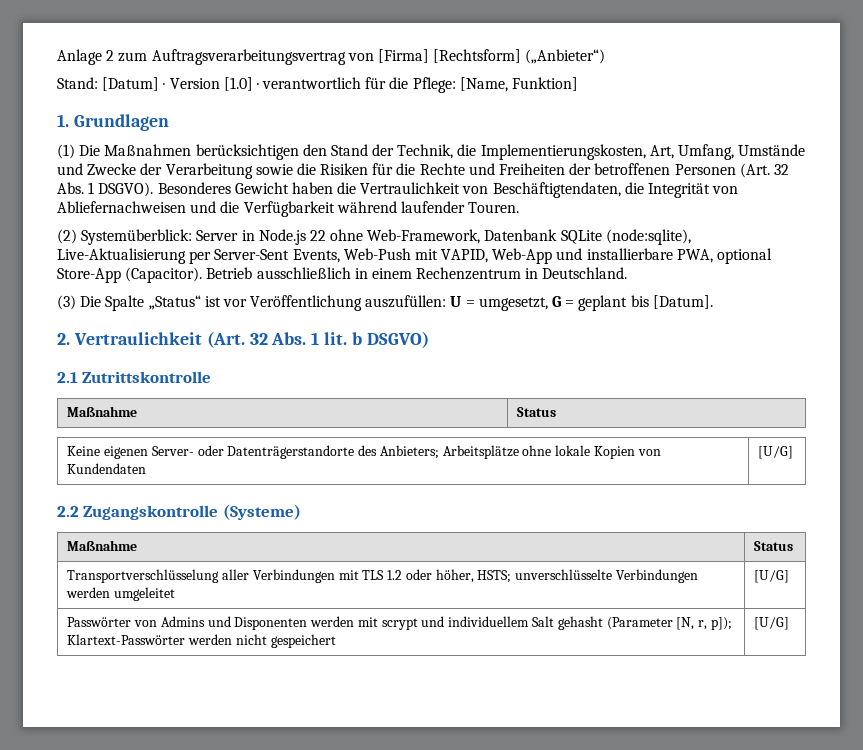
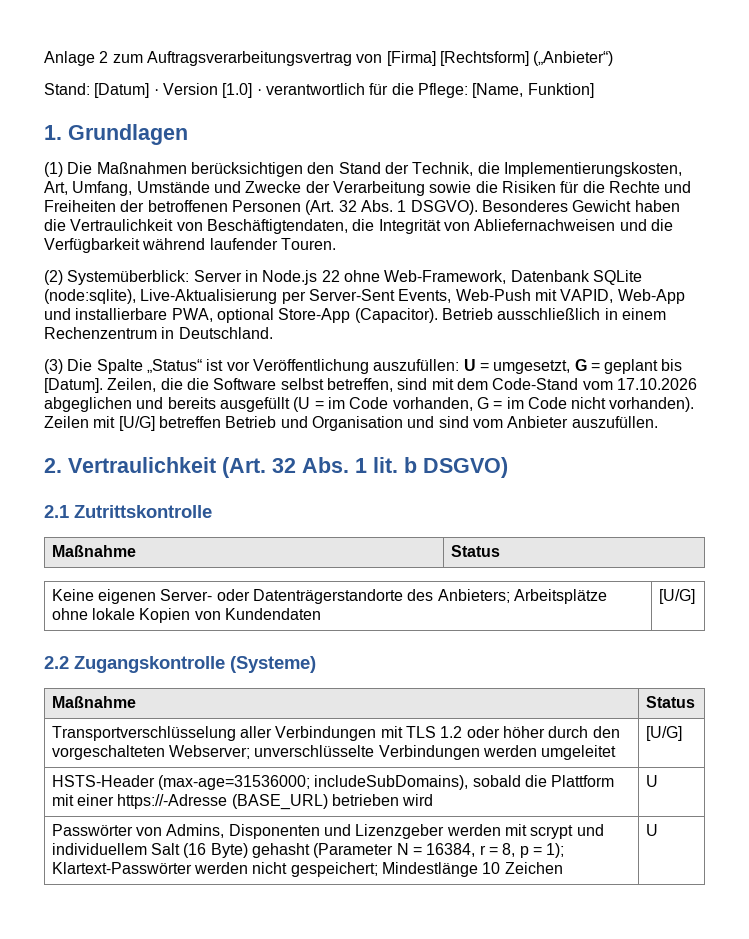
+ Zeilen, die die Software selbst betreffen, sind mit dem Code-Stand vom 17.10.2026 abgeglichen und bereits ausgefüllt (U = im Code vorhanden, G = im Code nicht vorhanden). Zeilen mit [U/G] betreffen Betrieb und Organisation und sind vom Anbieter auszufüllen.
- Transportverschlüsselung aller Verbindungen mit TLS 1.2 oder höher, HSTS; unverschlüsselte Verbindungen werden umgeleitet | [U/G]
+ Transportverschlüsselung aller Verbindungen mit TLS 1.2 oder höher durch den vorgeschalteten Webserver; unverschlüsselte Verbindungen werden umgeleitet | [U/G]
- Passwörter von Admins und Disponenten werden mit scrypt und individuellem Salt gehasht (Parameter [N, r, p]); Klartext-Passwörter werden nicht gespeichert | [U/G]
+ HSTS-Header (max-age=31536000; includeSubDomains), sobald die Plattform mit einer https://-Adresse (BASE_URL) betrieben wird | U
+ Passwörter von Admins, Disponenten und Lizenzgeber werden mit scrypt und individuellem Salt (16 Byte) gehasht (Parameter N = 16384, r = 8, p = 1); Klartext-Passwörter werden nicht gespeichert; Mindestlänge 10 Zeichen | U

